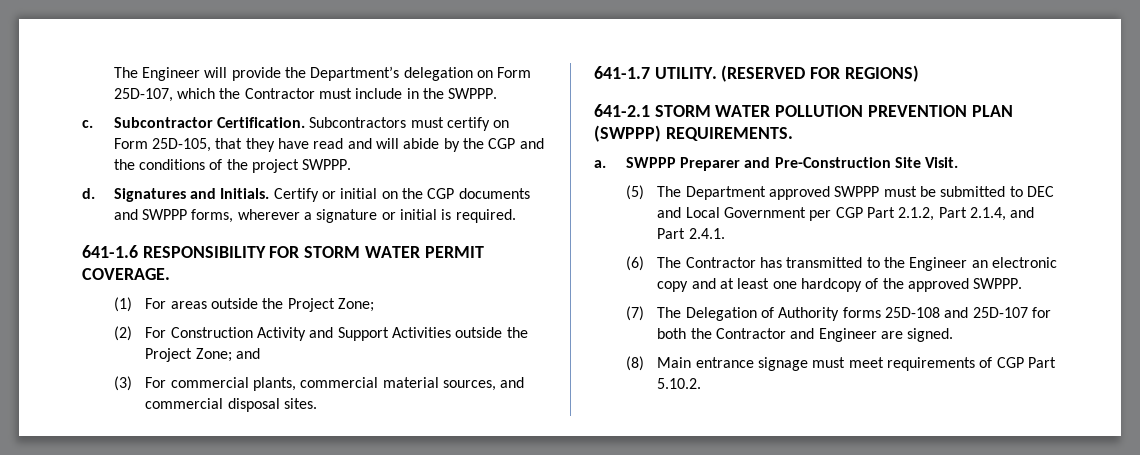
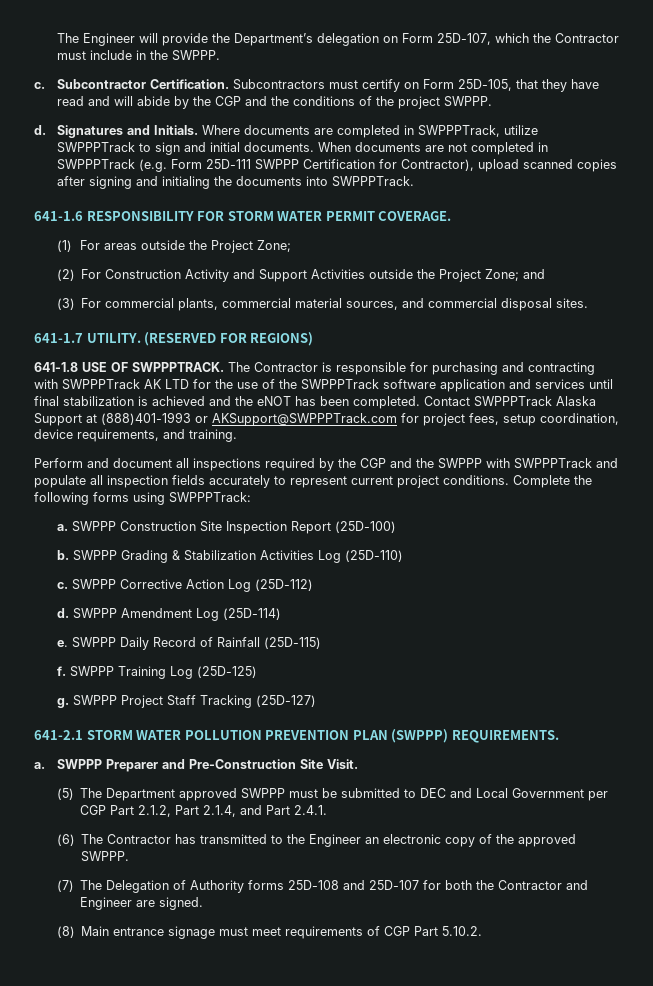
- Certify or initial on the CGP documents and SWPPP forms, wherever a signature or initial is required.
+ Where documents are completed in SWPPPTrack, utilize SWPPPTrack to sign and initial documents. When documents are not completed in SWPPPTrack (e.g. Form 25D-111 SWPPP Certification for Contractor), upload scanned copies after signing and initialing the documents into SWPPPTrack.
+ 641-1.8 USE OF SWPPPTRACK. The Contractor is responsible for purchasing and contracting with SWPPPTrack AK LTD for the use of the SWPPPTrack software application and services until final stabilization is achieved and the eNOT has been completed. Contact SWPPPTrack Alaska Support at (888)401-1993 or AKSupport@SWPPPTrack.com for project fees, setup coordination, device requirements, and training.
+ Perform and document all inspections required by the CGP and the SWPPP with SWPPPTrack and populate all inspection fields accurately to represent current project conditions. Complete the following forms using SWPPPTrack:
+ a. SWPPP Construction Site Inspection Report (25D-100)
+ b. SWPPP Grading & Stabilization Activities Log (25D-110)
+ c. SWPPP Corrective Action Log (25D-112)
+ d. SWPPP Amendment Log (25D-114)
+ e. SWPPP Daily Record of Rainfall (25D-115)
+ f. SWPPP Training Log (25D-125)
+ g. SWPPP Project Staff Tracking (25D-127)
- (6) The Contractor has transmitted to the Engineer an electronic copy and at least one hardcopy of the approved SWPPP.
+ (6) The Contractor has transmitted to the Engineer an electronic copy of the approved SWPPP.

